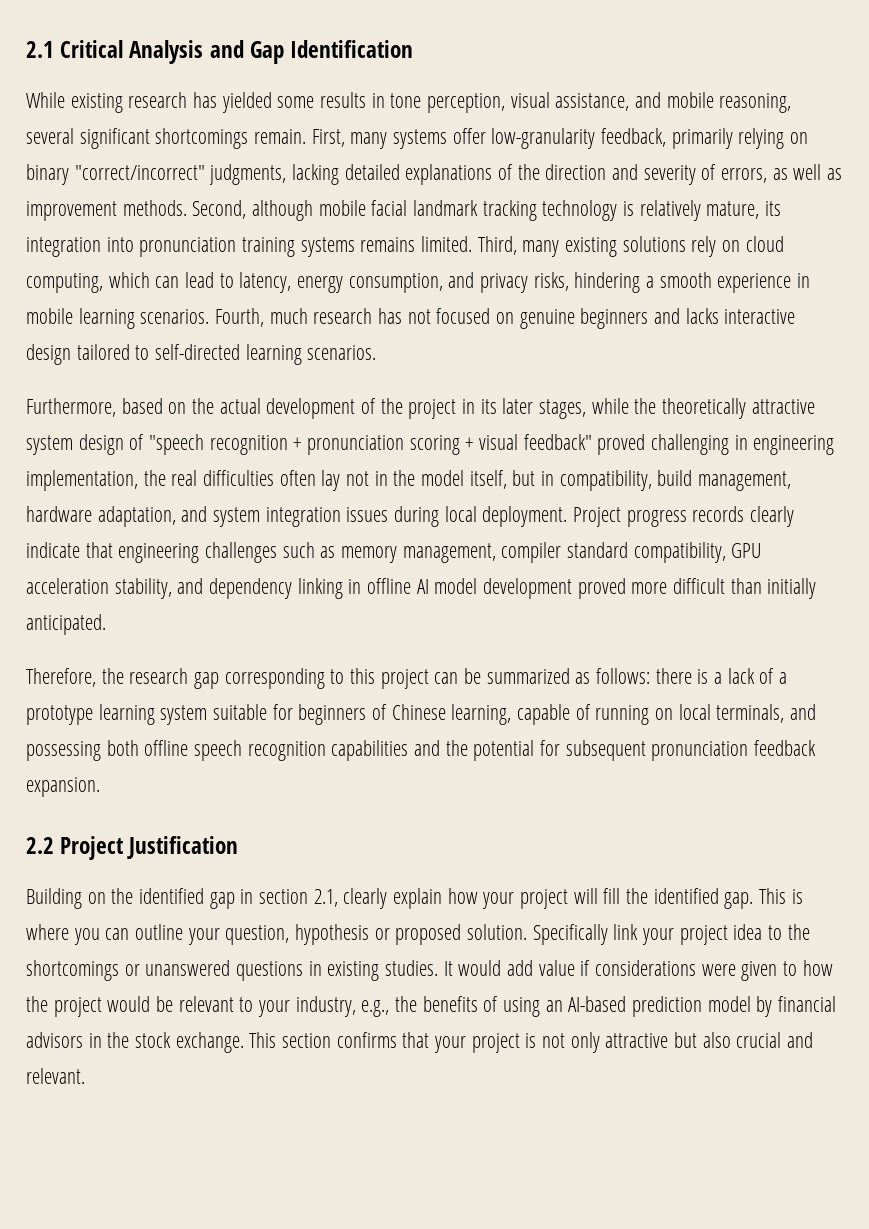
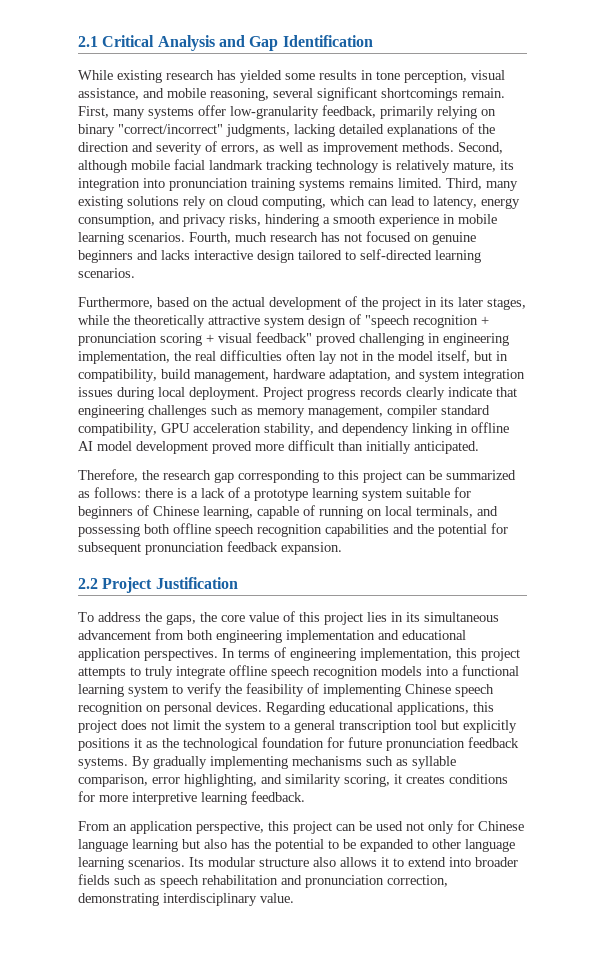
- Building on the identified gap in section 2.1, clearly explain how your project will fill the identified gap. This is where you can outline your question, hypothesis or proposed solution. Specifically link your project idea to the shortcomings or unanswered questions in existing studies. It would add value if considerations were given to how the project would be relevant to your industry, e.g., the benefits of using an AI-based prediction model by financial advisors in the stock exchange. This section confirms that your project is not only attractive but also crucial and relevant.
+ To address the gaps, the core value of this project lies in its simultaneous advancement from both engineering implementation and educational application perspectives. In terms of engineering implementation, this project attempts to truly integrate offline speech recognition models into a functional learning system to verify the feasibility of implementing Chinese speech recognition on personal devices. Regarding educational applications, this project does not limit the system to a general transcription tool but explicitly positions it as the technological foundation for future pronunciation feedback systems. By gradually implementing mechanisms such as syllable comparison, error highlighting, and similarity scoring, it creates conditions for more interpretive learning feedback.
+ From an application perspective, this project can be used not only for Chinese language learning but also has the potential to be expanded to other language learning scenarios. Its modular structure also allows it to extend into broader fields such as speech rehabilitation and pronunciation correction, demonstrating interdisciplinary value.

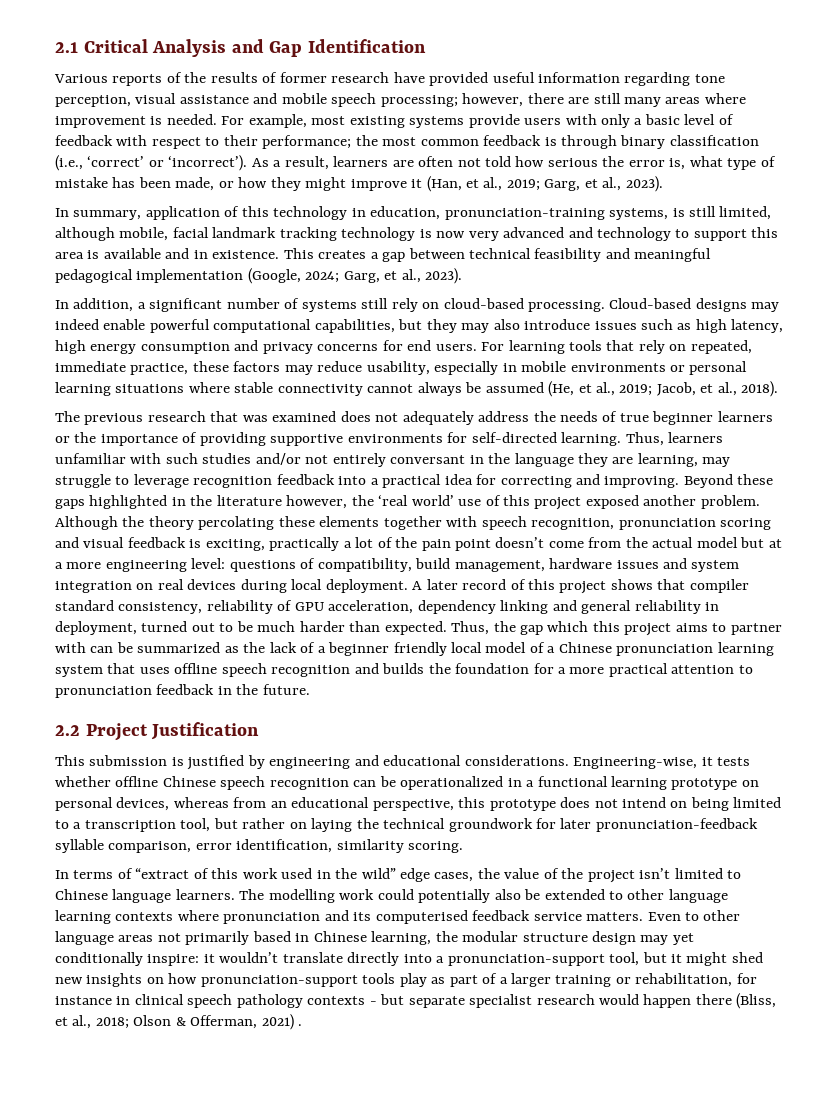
- While existing research has yielded some results in tone perception, visual assistance, and mobile reasoning, several significant shortcomings remain. First, many systems offer low-granularity feedback, primarily relying on binary "correct/incorrect" judgments, lacking detailed explanations of the direction and severity of errors, as well as improvement methods. Second, although mobile facial landmark tracking technology is relatively mature, its integration into pronunciation training systems remains limited. Third, many existing solutions rely on cloud computing, which can lead to latency, energy consumption, and privacy risks, hindering a smooth experience in mobile learning scenarios. Fourth, much research has not focused on genuine beginners and lacks interactive design tailored to self-directed learning scenarios.
- Furthermore, based on the actual development of the project in its later stages, while the theoretically attractive system design of "speech recognition + pronunciation scoring + visual feedback" proved challenging in engineering implementation, the real difficulties often lay not in the model itself, but in compatibility, build management, hardware adaptation, and system integration issues during local deployment. Project progress records clearly indicate that engineering challenges such as memory management, compiler standard compatibility, GPU acceleration stability, and dependency linking in offline AI model development proved more difficult than initially anticipated.
- Therefore, the research gap corresponding to this project can be summarized as follows: there is a lack of a prototype learning system suitable for beginners of Chinese learning, capable of running on local terminals, and possessing both offline speech recognition capabilities and the potential for subsequent pronunciation feedback expansion.
+ Various reports of the results of former research have provided useful information regarding tone perception, visual assistance and mobile speech processing; however, there are still many areas where improvement is needed. For example, most existing systems provide users with only a basic level of feedback with respect to their performance; the most common feedback is through binary classification (i.e., ‘correct’ or ‘incorrect’). As a result, learners are often not told how serious the error is, what type of mistake has been made, or how they might improve it (Han, et al., 2019; Garg, et al., 2023).
+ In summary, application of this technology in education, pronunciation-training systems, is still limited, although mobile, facial landmark tracking technology is now very advanced and technology to support this area is available and in existence. This creates a gap between technical feasibility and meaningful pedagogical implementation (Google, 2024; Garg, et al., 2023).
+ In addition, a significant number of systems still rely on cloud-based processing. Cloud-based designs may indeed enable powerful computational capabilities, but they may also introduce issues such as high latency, high energy consumption and privacy concerns for end users. For learning tools that rely on repeated, immediate practice, these factors may reduce usability, especially in mobile environments or personal learning situations where stable connectivity cannot always be assumed (He, et al., 2019; Jacob, et al., 2018).
+ The previous research that was examined does not adequately address the needs of true beginner learners or the importance of providing supportive environments for self-directed learning. Thus, learners unfamiliar with such studies and/or not entirely conversant in the language they are learning, may struggle to leverage recognition feedback into a practical idea for correcting and improving. Beyond these gaps highlighted in the literature however, the ‘real world’ use of this project exposed another problem. Although the theory percolating these elements together with speech recognition, pronunciation scoring and visual feedback is exciting, practically a lot of the pain point doesn’t come from the actual model but at a more engineering level: questions of compatibility, build management, hardware issues and system integration on real devices during local deployment. A later record of this project shows that compiler standard consistency, reliability of GPU acceleration, dependency linking and general reliability in deployment, turned out to be much harder than expected. Thus, the gap which this project aims to partner with can be summarized as the lack of a beginner friendly local model of a Chinese pronunciation learning system that uses offline speech recognition and builds the foundation for a more practical attention to pronunciation feedback in the future.
  2.2 Project Justification
- To address the gaps, the core value of this project lies in its simultaneous advancement from both engineering implementation and educational application perspectives. In terms of engineering implementation, this project attempts to truly integrate offline speech recognition models into a functional learning system to verify the feasibility of implementing Chinese speech recognition on personal devices. Regarding educational applications, this project does not limit the system to a general transcription tool but explicitly positions it as the technological foundation for future pronunciation feedback systems. By gradually implementing mechanisms such as syllable comparison, error highlighting, and similarity scoring, it creates conditions for more interpretive learning feedback.
- From an application perspective, this project can be used not only for Chinese language learning but also has the potential to be expanded to other language learning scenarios. Its modular structure also allows it to extend into broader fields such as speech rehabilitation and pronunciation correction, demonstrating interdisciplinary value.
+ This submission is justified by engineering and educational considerations. Engineering-wise, it tests whether offline Chinese speech recognition can be operationalized in a functional learning prototype on personal devices, whereas from an educational perspective, this prototype does not intend on being limited to a transcription tool, but rather on laying the technical groundwork for later pronunciation-feedback syllable comparison, error identification, similarity scoring.
+ In terms of “extract of this work used in the wild” edge cases, the value of the project isn’t limited to Chinese language learners. The modelling work could potentially also be extended to other language learning contexts where pronunciation and its computerised feedback service matters. Even to other language areas not primarily based in Chinese learning, the modular structure design may yet conditionally inspire: it wouldn’t translate directly into a pronunciation-support tool, but it might shed new insights on how pronunciation-support tools play as part of a larger training or rehabilitation, for instance in clinical speech pathology contexts - but separate specialist research would happen there (Bliss, et al., 2018; Olson & Offerman, 2021) .

